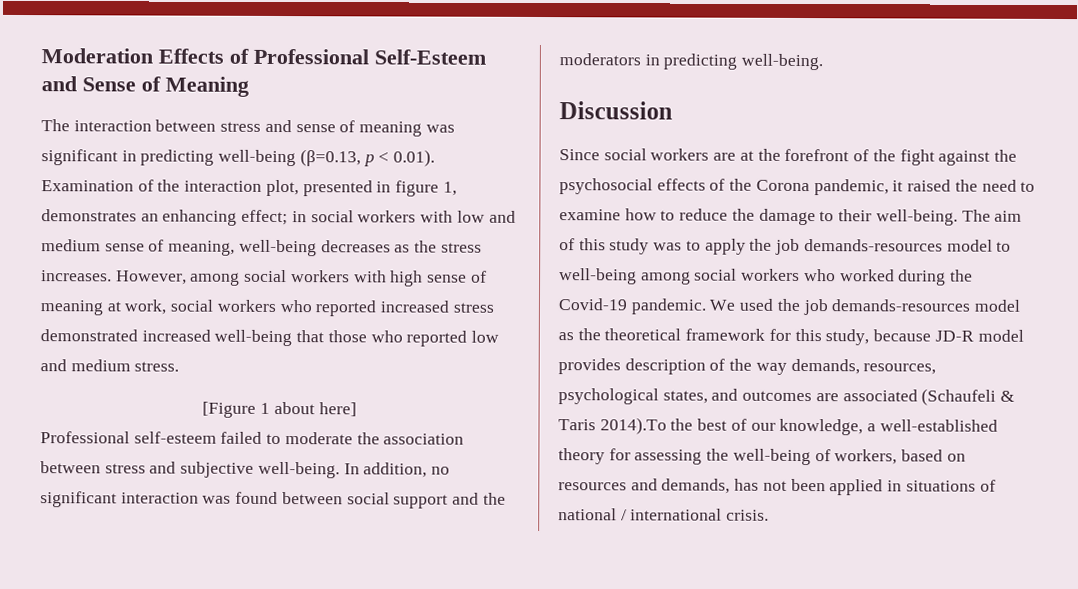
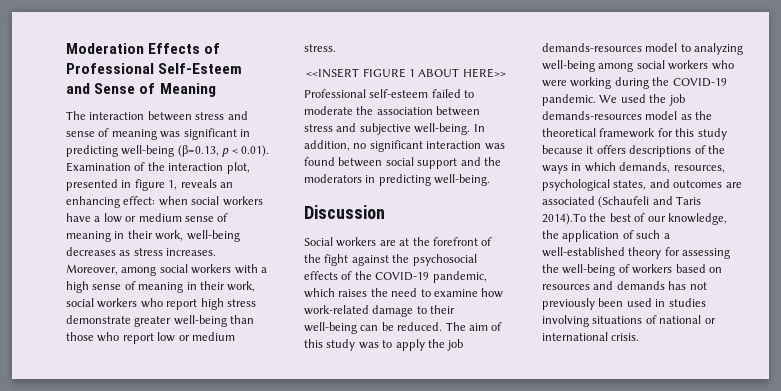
- The interaction between stress and sense of meaning was significant in predicting well-being (β=0.13, p < 0.01). Examination of the interaction plot, presented in figure 1, demonstrates an enhancing effect; in social workers with low and medium sense of meaning, well-being decreases as the stress increases.
+ The interaction between stress and sense of meaning was significant in predicting well-being (β=0.13, p < 0.01). Examination of the interaction plot, presented in figure 1, reveals an enhancing effect: when social workers have a low or medium sense of meaning in their work, well-being decreases as stress increases.
- However, among social workers with high sense of meaning at work, social workers who reported increased stress demonstrated increased well-being that those who reported low and medium stress.
- [Figure 1 about here]
+ Moreover, among social workers with a high sense of meaning in their work, social workers who report high stress demonstrate greater well-being than those who report low or medium stress.
+ <<INSERT FIGURE 1 ABOUT HERE>>
- Since social workers are at the forefront of the fight against the psychosocial effects of the Corona pandemic, it raised the need to examine how to reduce the damage to their well-being.
+ Social workers are at the forefront of the fight against the psychosocial effects of the COVID-19 pandemic, which raises the need to examine how work-related damage to their well-being can be reduced.
- The aim of this study was to apply the job demands-resources model to well-being among social workers who worked during the Covid-19 pandemic.
+ The aim of this study was to apply the job demands-resources model to analyzing well-being among social workers who were working during the COVID-19 pandemic.
- We used the job demands-resources model as the theoretical framework for this study, because JD-R model provides description of the way demands, resources, psychological states, and outcomes are associated (Schaufeli & Taris 2014).To the best of our knowledge, a well-established theory for assessing the well-being of workers, based on resources and demands, has not been applied in situations of national / international crisis.
+ We used the job demands-resources model as the theoretical framework for this study because it offers descriptions of the ways in which demands, resources, psychological states, and outcomes are associated (Schaufeli and Taris 2014).To the best of our knowledge, the application of such a well-established theory for assessing the well-being of workers based on resources and demands has not previously been used in studies involving situations of national or international crisis.

